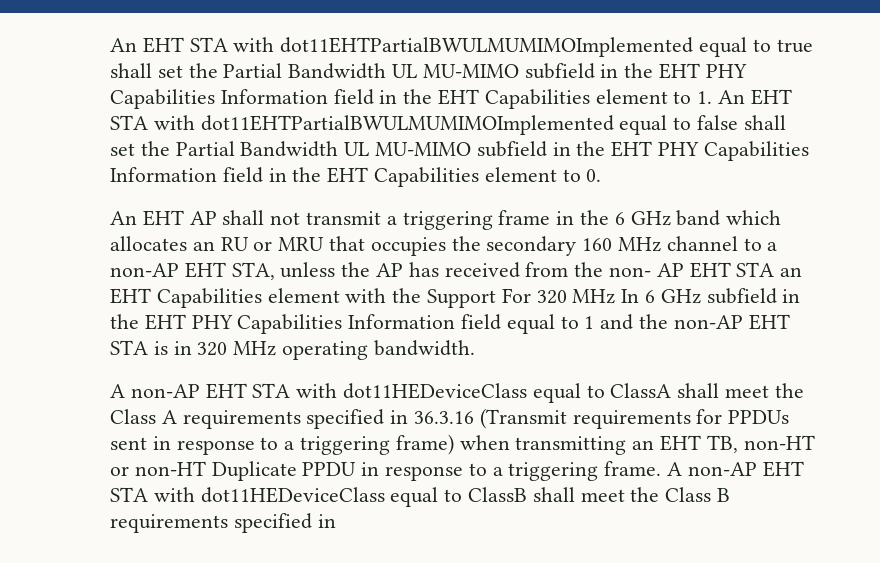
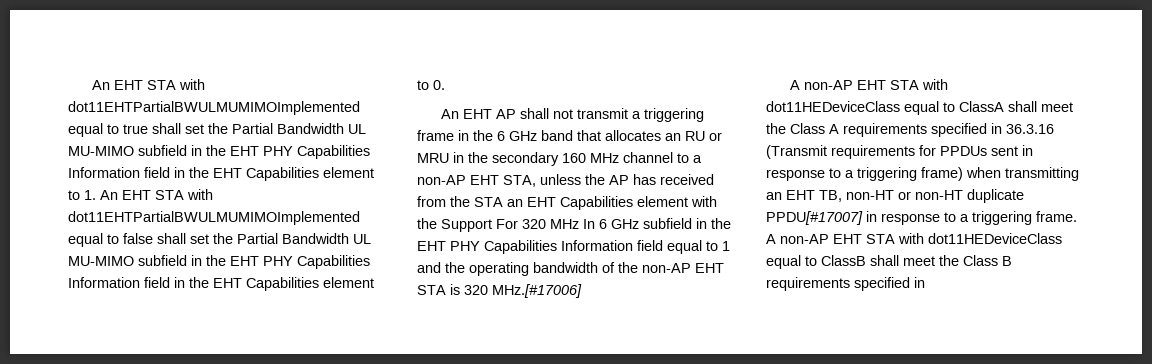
- An EHT AP shall not transmit a triggering frame in the 6 GHz band which allocates an RU or MRU that occupies the secondary 160 MHz channel to a non-AP EHT STA, unless the AP has received from the non- AP EHT STA an EHT Capabilities element with the Support For 320 MHz In 6 GHz subfield in the EHT PHY Capabilities Information field equal to 1 and the non-AP EHT STA is in 320 MHz operating bandwidth.
+ An EHT AP shall not transmit a triggering frame in the 6 GHz band that allocates an RU or MRU in the secondary 160 MHz channel to a non-AP EHT STA, unless the AP has received from the STA an EHT Capabilities element with the Support For 320 MHz In 6 GHz subfield in the EHT PHY Capabilities Information field equal to 1 and the operating bandwidth of the non-AP EHT STA is 320 MHz.[#17006]
- A non-AP EHT STA with dot11HEDeviceClass equal to ClassA shall meet the Class A requirements specified in 36.3.16 (Transmit requirements for PPDUs sent in response to a triggering frame) when transmitting an EHT TB, non-HT or non-HT Duplicate PPDU in response to a triggering frame.
+ A non-AP EHT STA with dot11HEDeviceClass equal to ClassA shall meet the Class A requirements specified in 36.3.16 (Transmit requirements for PPDUs sent in response to a triggering frame) when transmitting an EHT TB, non-HT or non-HT duplicate PPDU[#17007] in response to a triggering frame.

